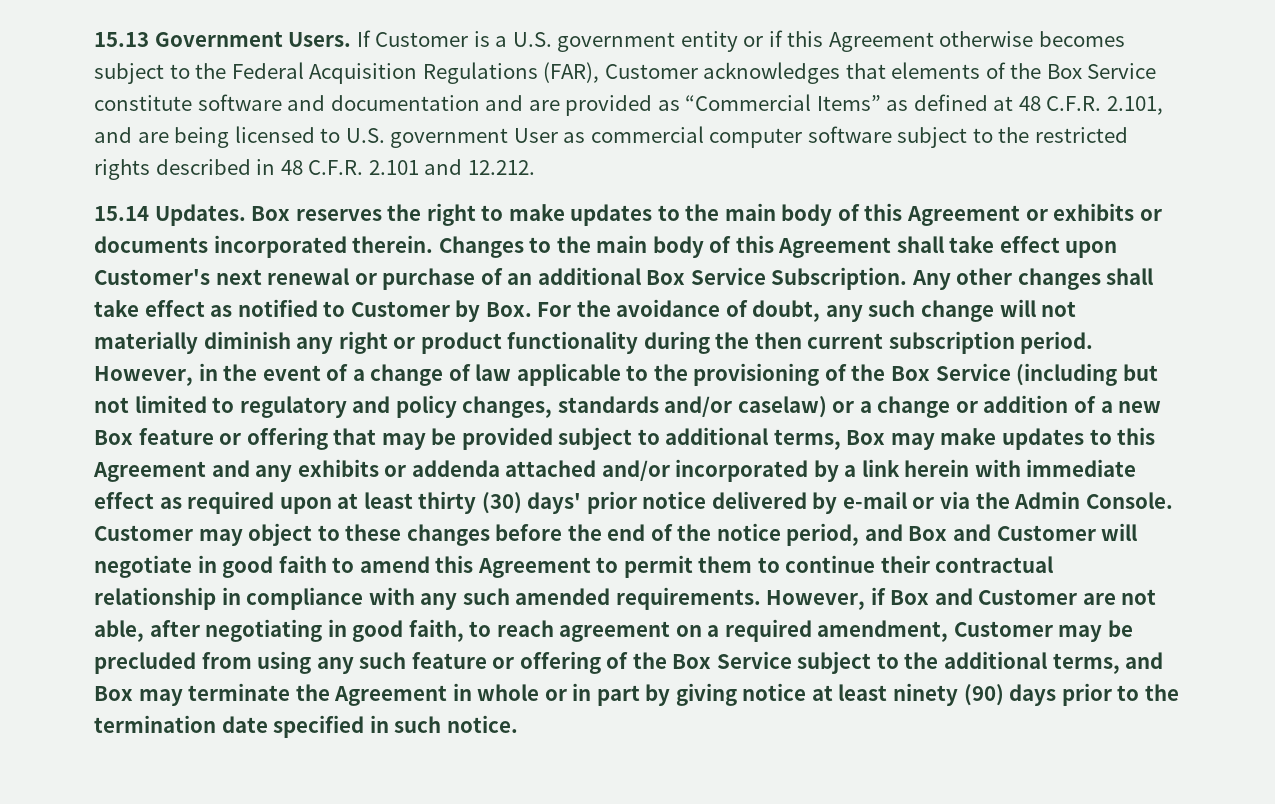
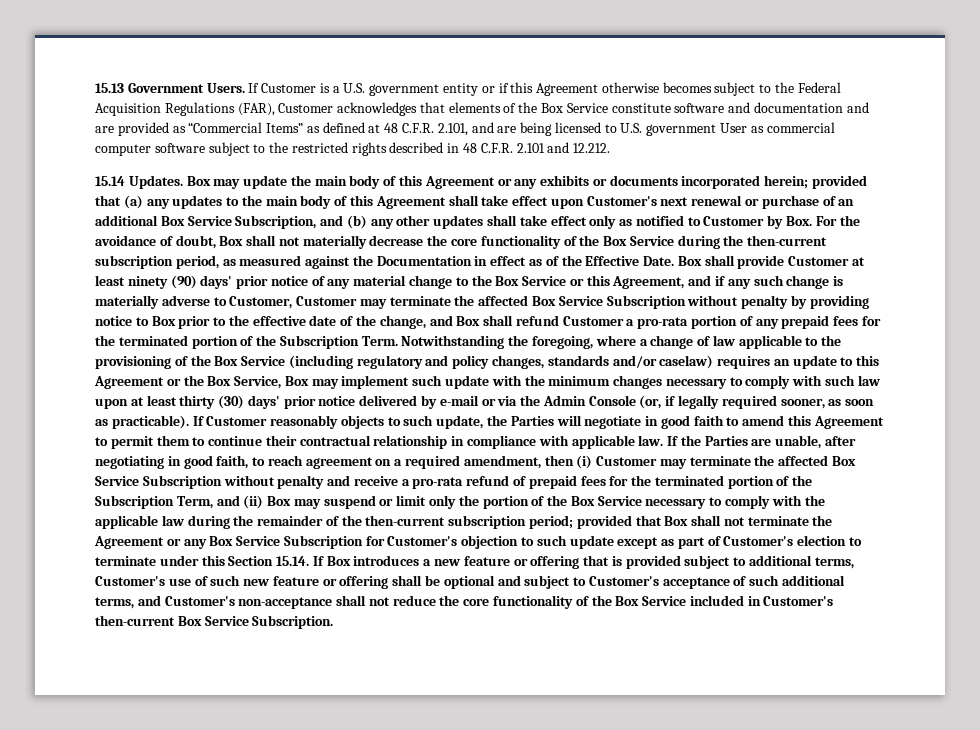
- Box reserves the right to make updates to the main body of this Agreement or exhibits or documents incorporated therein. Changes to the main body of this Agreement shall take effect upon Customer's next renewal or purchase of an additional Box Service Subscription. Any other changes shall take effect as notified to Customer by Box. For the avoidance of doubt, any such change will not materially diminish any right or product functionality during the then current subscription period. However, in the event of a change of law applicable to the provisioning of the Box Service (including but not limited to regulatory and policy changes, standards and/or caselaw) or a change or addition of a new Box feature or offering that may be provided subject to additional terms, Box may make updates to this Agreement and any exhibits or addenda attached and/or incorporated by a link herein with immediate effect as required upon at least thirty (30) days' prior notice delivered by e-mail or via the Admin Console. Customer may object to these changes before the end of the notice period, and Box and Customer will negotiate in good faith to amend this Agreement to permit them to continue their contractual relationship in compliance with any such amended requirements. However, if Box and Customer are not able, after negotiating in good faith, to reach agreement on a required amendment, Customer may be precluded from using any such feature or offering of the Box Service subject to the additional terms, and Box may terminate the Agreement in whole or in part by giving notice at least ninety (90) days prior to the termination date specified in such notice.
+ Box may update the main body of this Agreement or any exhibits or documents incorporated herein; provided that (a) any updates to the main body of this Agreement shall take effect upon Customer's next renewal or purchase of an additional Box Service Subscription, and (b) any other updates shall take effect only as notified to Customer by Box. For the avoidance of doubt, Box shall not materially decrease the core functionality of the Box Service during the then-current subscription period, as measured against the Documentation in effect as of the Effective Date. Box shall provide Customer at least ninety (90) days' prior notice of any material change to the Box Service or this Agreement, and if any such change is materially adverse to Customer, Customer may terminate the affected Box Service Subscription without penalty by providing notice to Box prior to the effective date of the change, and Box shall refund Customer a pro-rata portion of any prepaid fees for the terminated portion of the Subscription Term. Notwithstanding the foregoing, where a change of law applicable to the provisioning of the Box Service (including regulatory and policy changes, standards and/or caselaw) requires an update to this Agreement or the Box Service, Box may implement such update with the minimum changes necessary to comply with such law upon at least thirty (30) days' prior notice delivered by e-mail or via the Admin Console (or, if legally required sooner, as soon as practicable). If Customer reasonably objects to such update, the Parties will negotiate in good faith to amend this Agreement to permit them to continue their contractual relationship in compliance with applicable law. If the Parties are unable, after negotiating in good faith, to reach agreement on a required amendment, then (i) Customer may terminate the affected Box Service Subscription without penalty and receive a pro-rata refund of prepaid fees for the terminated portion of the Subscription Term, and (ii) Box may suspend or limit only the portion of the Box Service necessary to comply with the applicable law during the remainder of the then-current subscription period; provided that Box shall not terminate the Agreement or any Box Service Subscription for Customer's objection to such update except as part of Customer's election to terminate under this Section 15.14. If Box introduces a new feature or offering that is provided subject to additional terms, Customer's use of such new feature or offering shall be optional and subject to Customer's acceptance of such additional terms, and Customer's non-acceptance shall not reduce the core functionality of the Box Service included in Customer's then-current Box Service Subscription.

